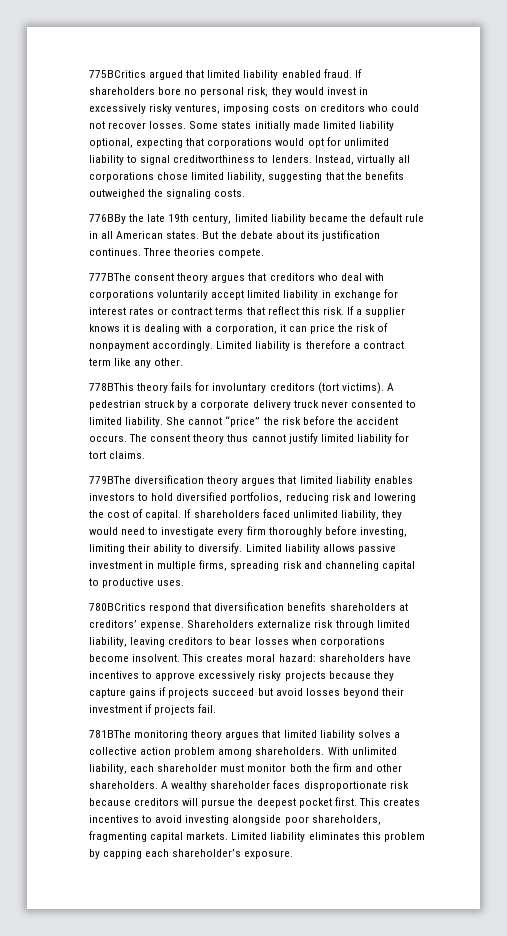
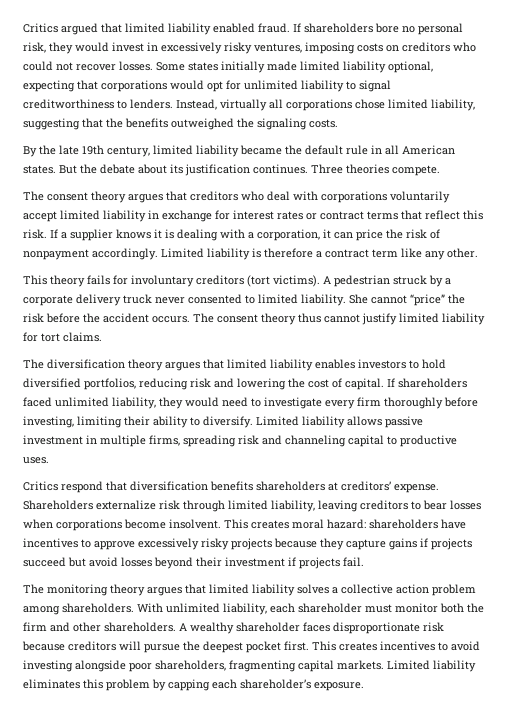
- 775BCritics argued that limited liability enabled fraud.
+ Critics argued that limited liability enabled fraud.
- 776BBy the late 19th century, limited liability became the default rule in all American states.
+ By the late 19th century, limited liability became the default rule in all American states.
- 777BThe consent theory argues that creditors who deal with corporations voluntarily accept limited liability in exchange for interest rates or contract terms that reflect this risk.
+ The consent theory argues that creditors who deal with corporations voluntarily accept limited liability in exchange for interest rates or contract terms that reflect this risk.
- 778BThis theory fails for involuntary creditors (tort victims).
+ This theory fails for involuntary creditors (tort victims).
- 779BThe diversification theory argues that limited liability enables investors to hold diversified portfolios, reducing risk and lowering the cost of capital.
+ The diversification theory argues that limited liability enables investors to hold diversified portfolios, reducing risk and lowering the cost of capital.
- 780BCritics respond that diversification benefits shareholders at creditors’ expense.
+ Critics respond that diversification benefits shareholders at creditors’ expense.
- 781BThe monitoring theory argues that limited liability solves a collective action problem among shareholders.
+ The monitoring theory argues that limited liability solves a collective action problem among shareholders.

